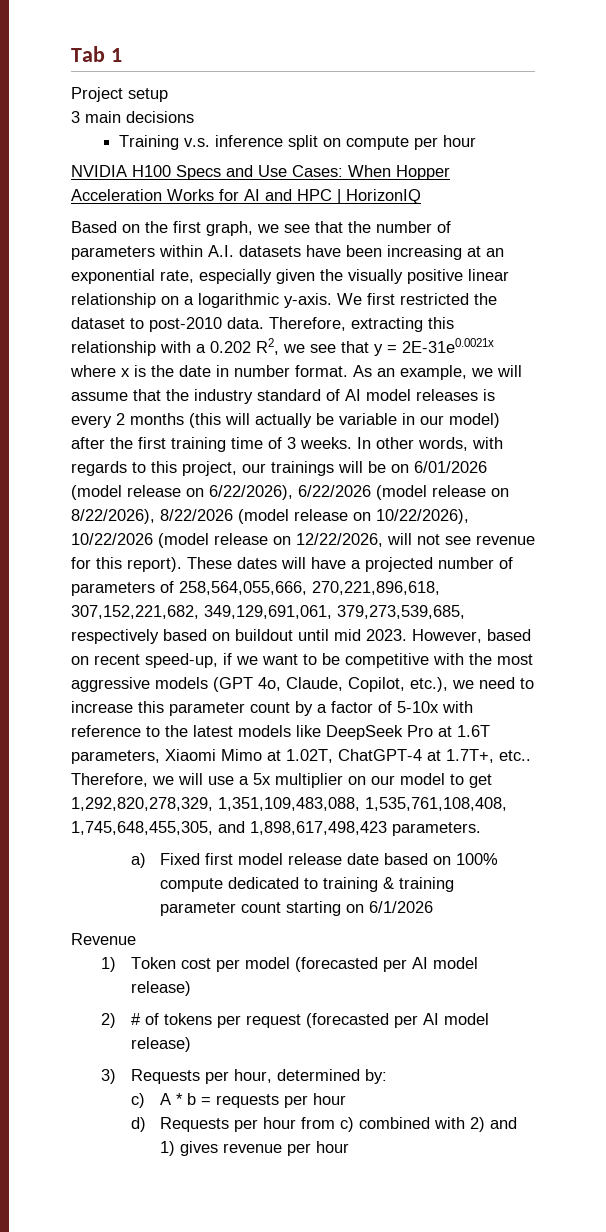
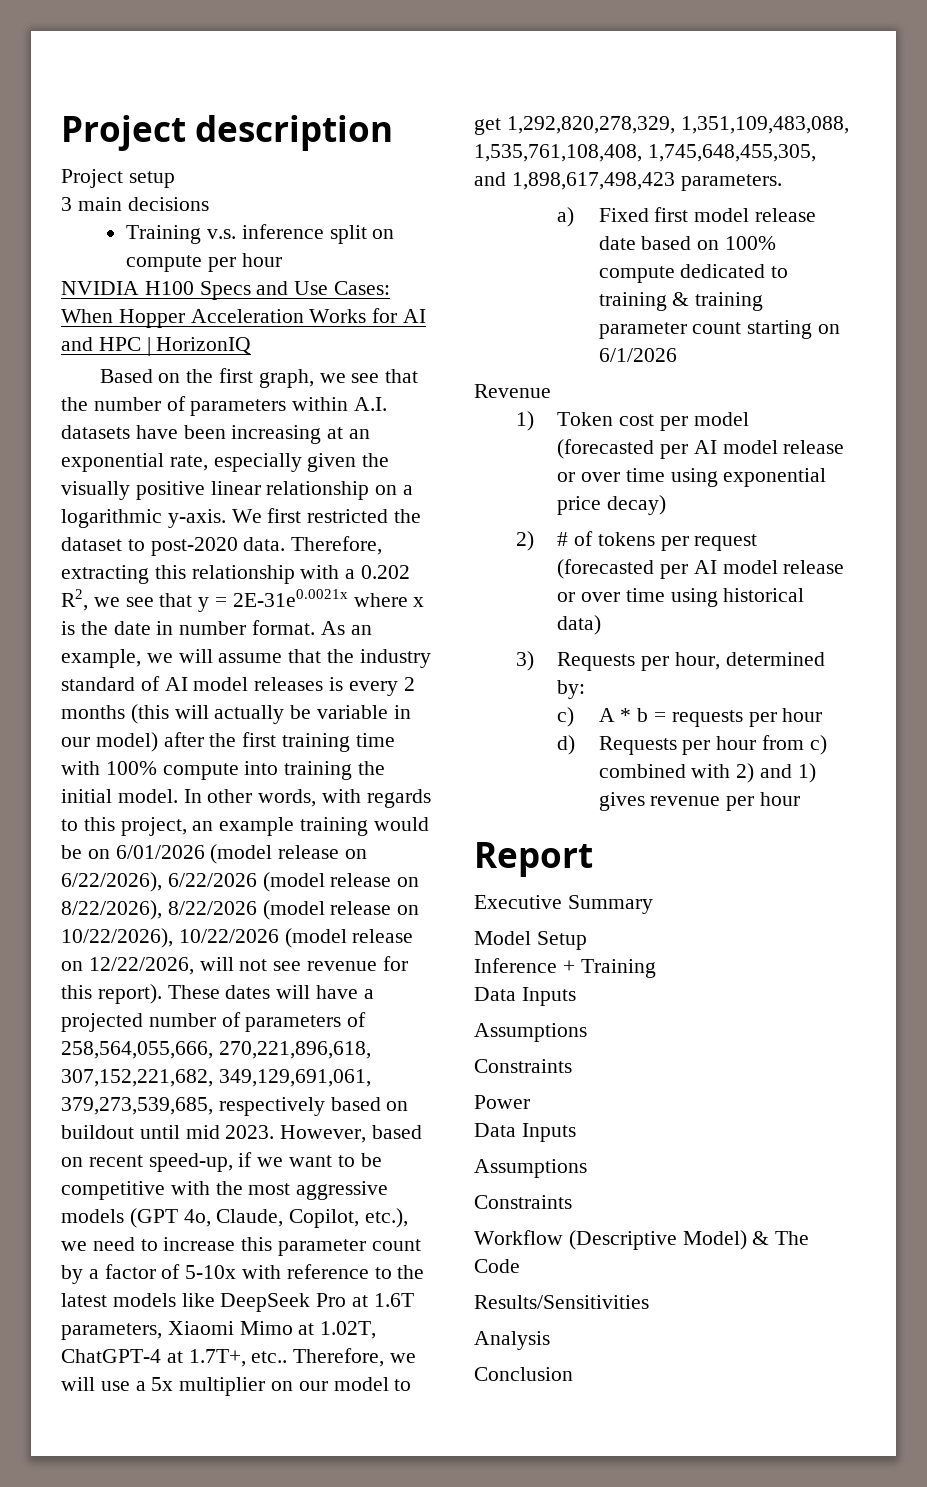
- Tab 1
+ Project description
- We first restricted the dataset to post-2010 data.
+ We first restricted the dataset to post-2020 data.
- As an example, we will assume that the industry standard of AI model releases is every 2 months (this will actually be variable in our model) after the first training time of 3 weeks.
+ As an example, we will assume that the industry standard of AI model releases is every 2 months (this will actually be variable in our model) after the first training time with 100% compute into training the initial model.
- In other words, with regards to this project, our trainings will be on 6/01/2026 (model release on 6/22/2026), 6/22/2026 (model release on 8/22/2026), 8/22/2026 (model release on 10/22/2026), 10/22/2026 (model release on 12/22/2026, will not see revenue for this report).
+ In other words, with regards to this project, an example training would be on 6/01/2026 (model release on 6/22/2026), 6/22/2026 (model release on 8/22/2026), 8/22/2026 (model release on 10/22/2026), 10/22/2026 (model release on 12/22/2026, will not see revenue for this report).
- 1) Token cost per model (forecasted per AI model release)
+ 1) Token cost per model (forecasted per AI model release or over time using exponential price decay)
- 2) # of tokens per request (forecasted per AI model release)
+ 2) # of tokens per request (forecasted per AI model release or over time using historical data)
+ Report
+ Executive Summary
+ Model Setup
+ Inference + Training
+ Data Inputs
+ Assumptions
+ Constraints
+ Power
+ Data Inputs
+ Assumptions
+ Constraints
+ Workflow (Descriptive Model) & The Code
+ Results/Sensitivities
+ Analysis
+ Conclusion

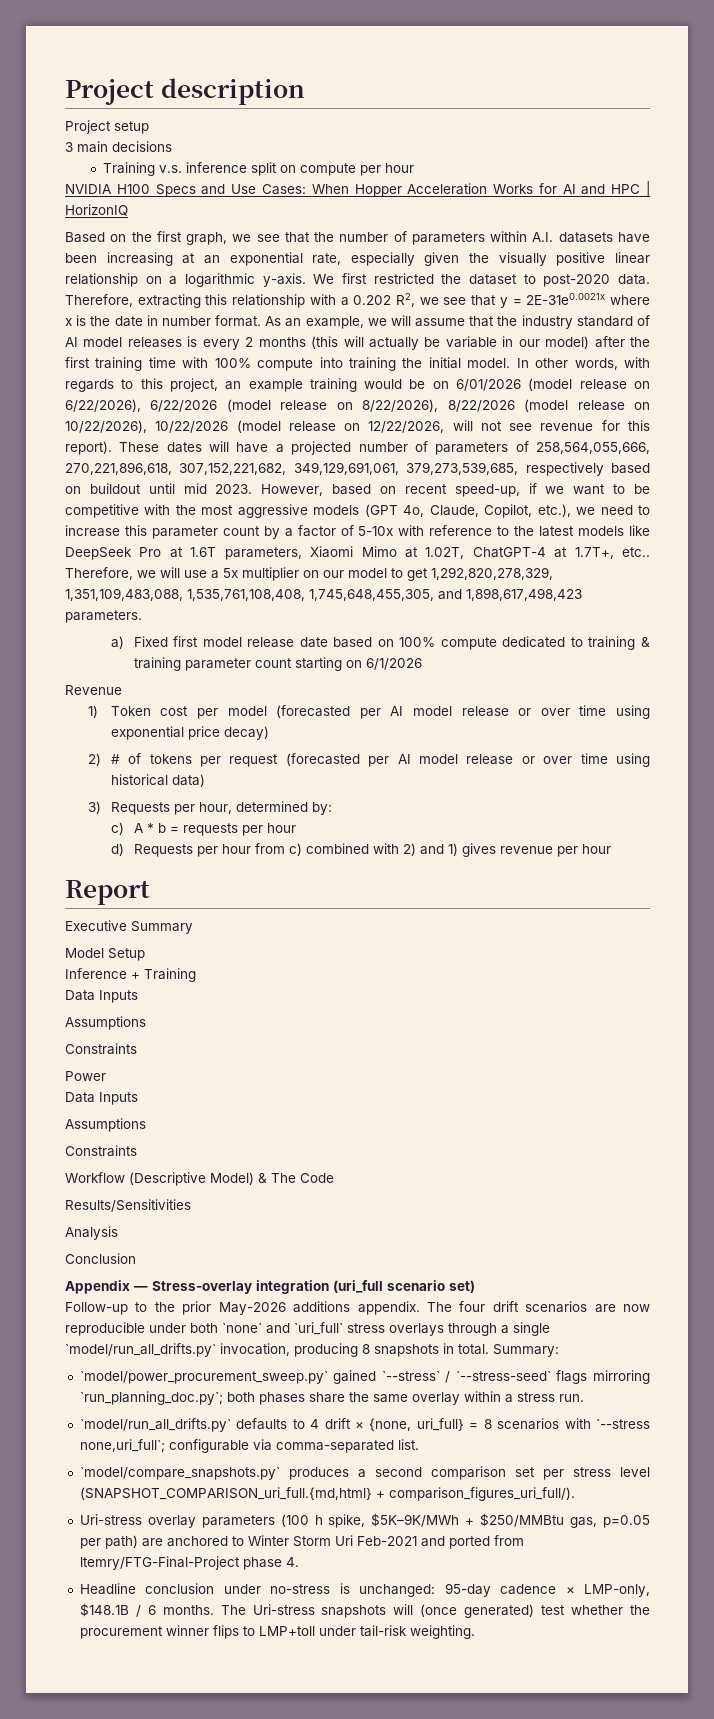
+ Appendix — Stress-overlay integration (uri_full scenario set)
+ Follow-up to the prior May-2026 additions appendix. The four drift scenarios are now reproducible under both `none` and `uri_full` stress overlays through a single `model/run_all_drifts.py` invocation, producing 8 snapshots in total. Summary:
+ `model/power_procurement_sweep.py` gained `--stress` / `--stress-seed` flags mirroring `run_planning_doc.py`; both phases share the same overlay within a stress run.
+ `model/run_all_drifts.py` defaults to 4 drift × {none, uri_full} = 8 scenarios with `--stress none,uri_full`; configurable via comma-separated list.
+ `model/compare_snapshots.py` produces a second comparison set per stress level (SNAPSHOT_COMPARISON_uri_full.{md,html} + comparison_figures_uri_full/).
+ Uri-stress overlay parameters (100 h spike, $5K–9K/MWh + $250/MMBtu gas, p=0.05 per path) are anchored to Winter Storm Uri Feb-2021 and ported from ltemry/FTG-Final-Project phase 4.
+ Headline conclusion under no-stress is unchanged: 95-day cadence × LMP-only, $148.1B / 6 months. The Uri-stress snapshots will (once generated) test whether the procurement winner flips to LMP+toll under tail-risk weighting.

